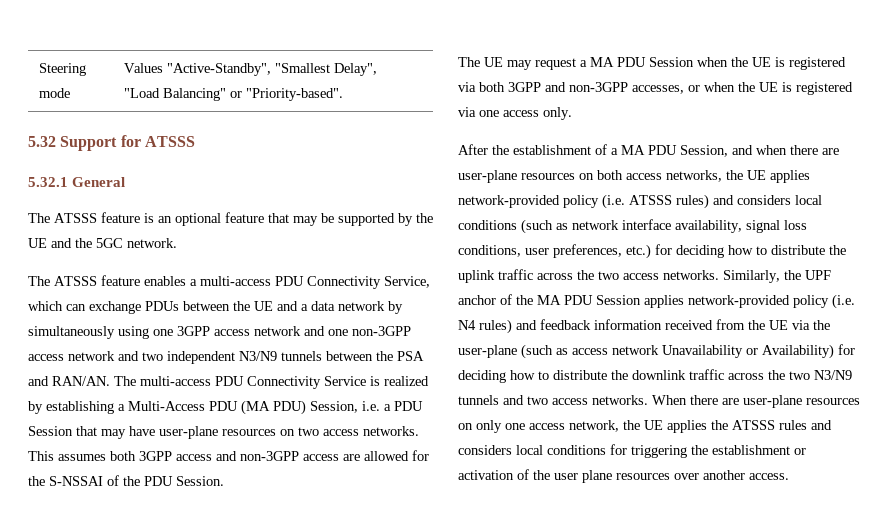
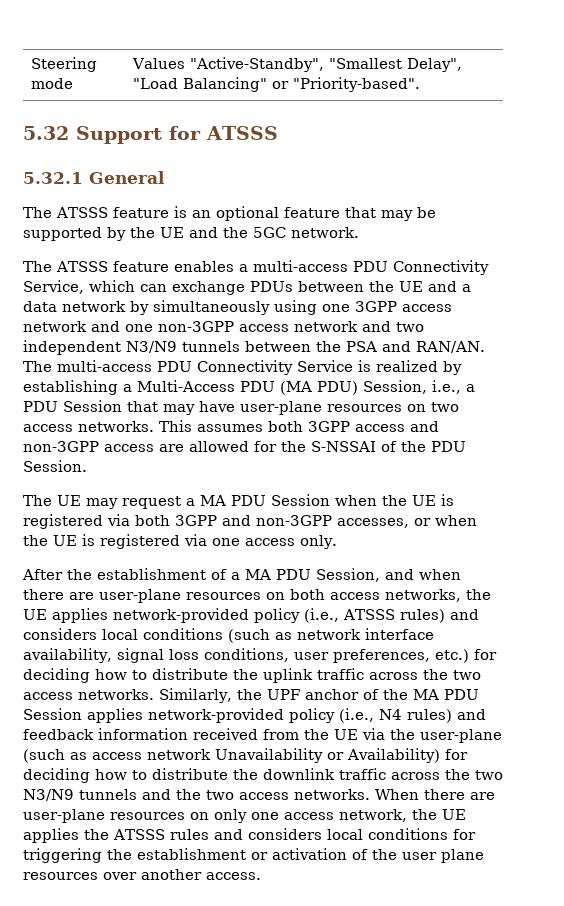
- The multi-access PDU Connectivity Service is realized by establishing a Multi-Access PDU (MA PDU) Session, i.e. a PDU Session that may have user-plane resources on two access networks.
+ The multi-access PDU Connectivity Service is realized by establishing a Multi-Access PDU (MA PDU) Session, i.e., a PDU Session that may have user-plane resources on two access networks.
- After the establishment of a MA PDU Session, and when there are user-plane resources on both access networks, the UE applies network-provided policy (i.e. ATSSS rules) and considers local conditions (such as network interface availability, signal loss conditions, user preferences, etc.) for deciding how to distribute the uplink traffic across the two access networks.
+ After the establishment of a MA PDU Session, and when there are user-plane resources on both access networks, the UE applies network-provided policy (i.e., ATSSS rules) and considers local conditions (such as network interface availability, signal loss conditions, user preferences, etc.) for deciding how to distribute the uplink traffic across the two access networks.
- Similarly, the UPF anchor of the MA PDU Session applies network-provided policy (i.e. N4 rules) and feedback information received from the UE via the user-plane (such as access network Unavailability or Availability) for deciding how to distribute the downlink traffic across the two N3/N9 tunnels and two access networks.
+ Similarly, the UPF anchor of the MA PDU Session applies network-provided policy (i.e., N4 rules) and feedback information received from the UE via the user-plane (such as access network Unavailability or Availability) for deciding how to distribute the downlink traffic across the two N3/N9 tunnels and the two access networks.

